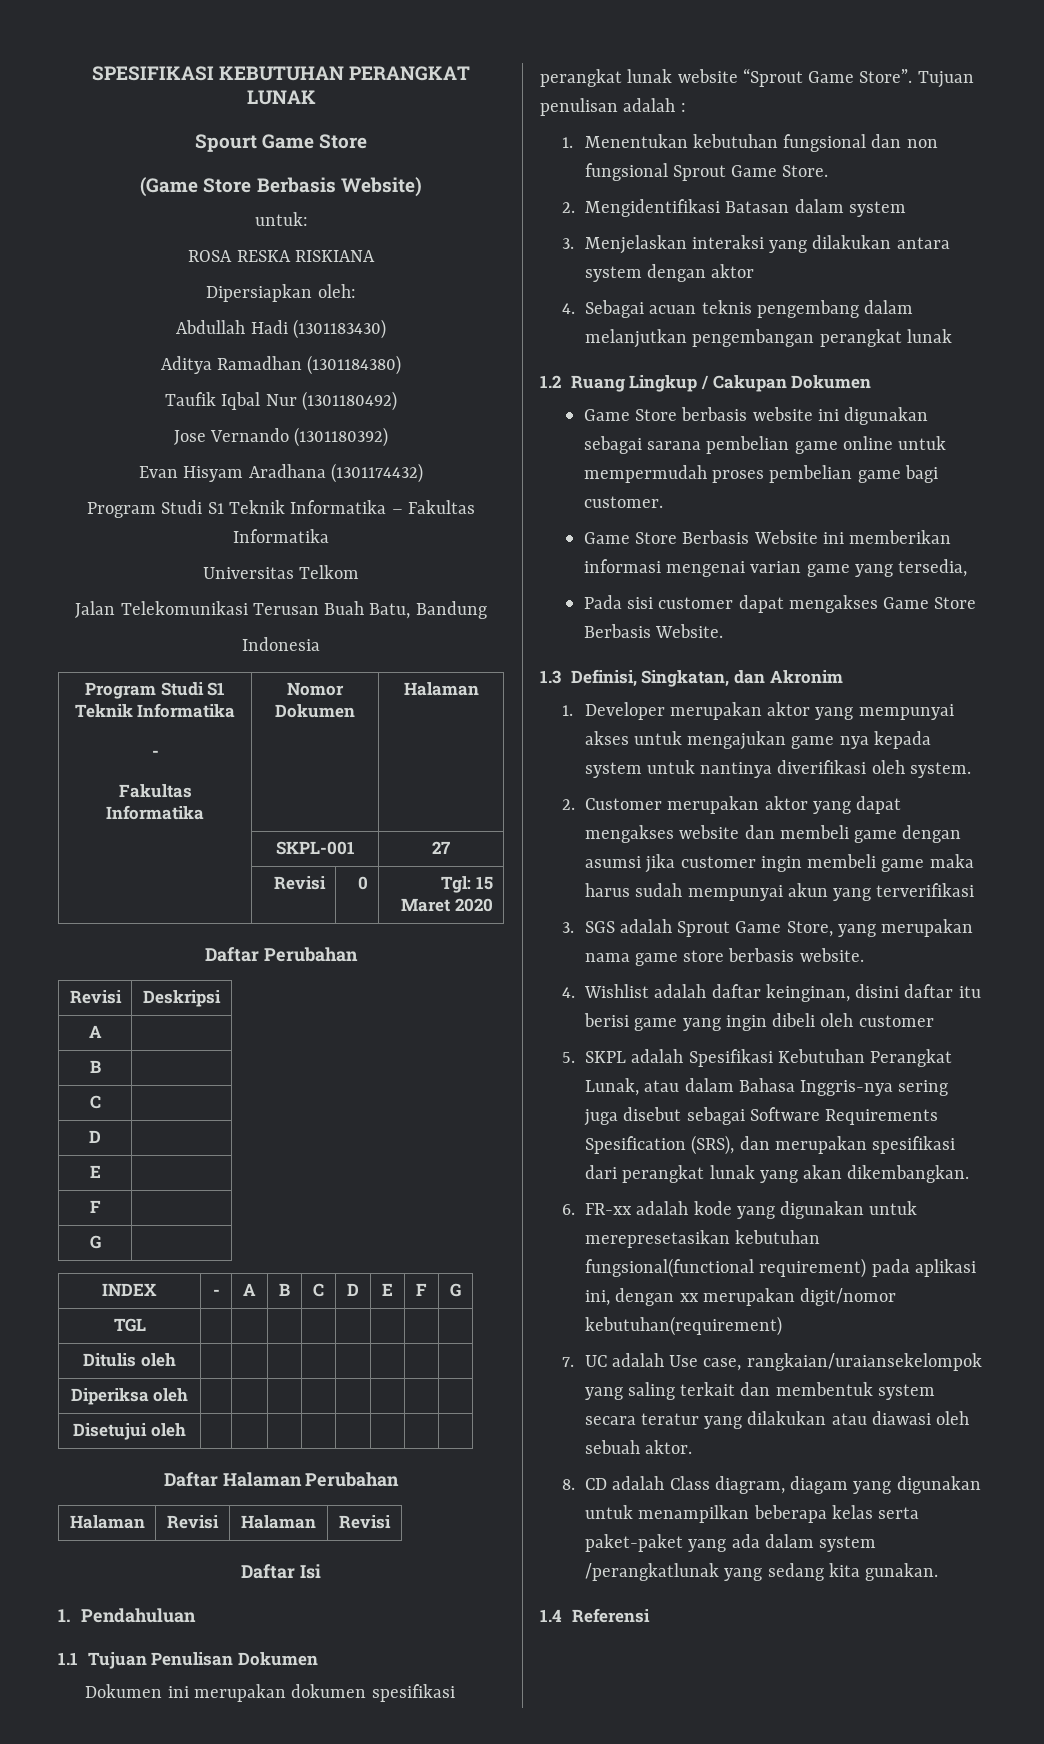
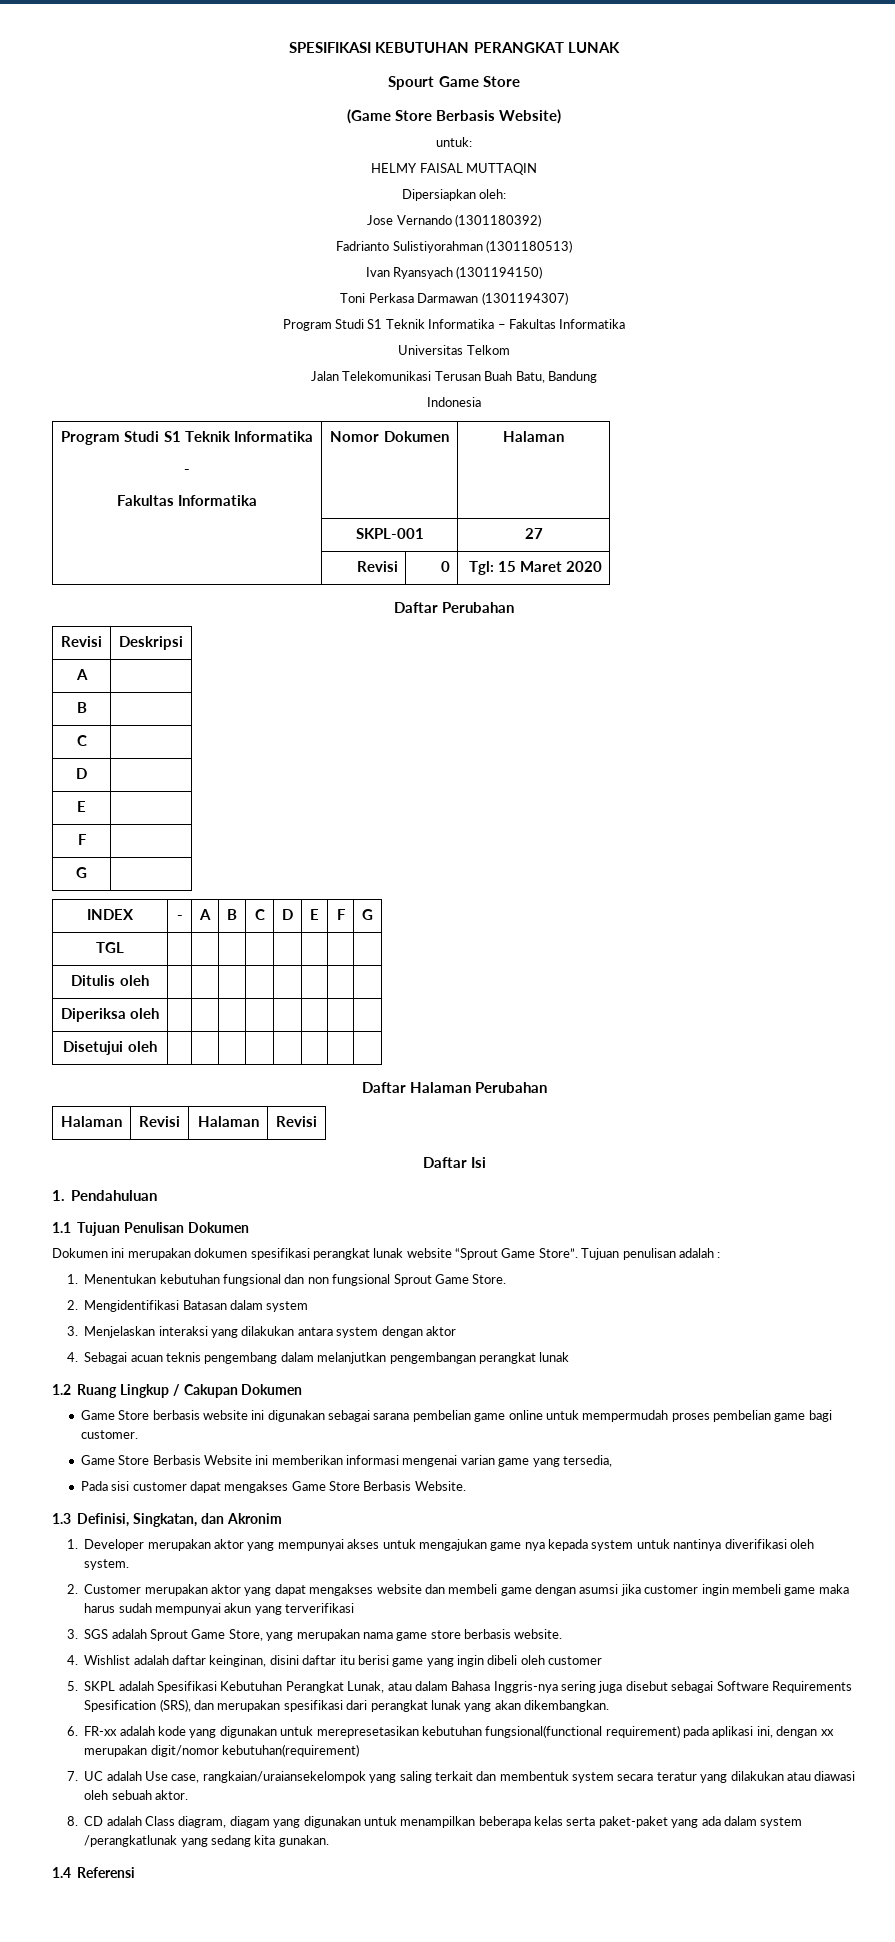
- ROSA RESKA RISKIANA
+ HELMY FAISAL MUTTAQIN
- Abdullah Hadi (1301183430)
- Aditya Ramadhan (1301184380)
- Taufik Iqbal Nur (1301180492)
  Jose Vernando (1301180392)
- Evan Hisyam Aradhana (1301174432)
+ Fadrianto Sulistiyorahman (1301180513)
+ Ivan Ryansyach (1301194150)
+ Toni Perkasa Darmawan (1301194307)

